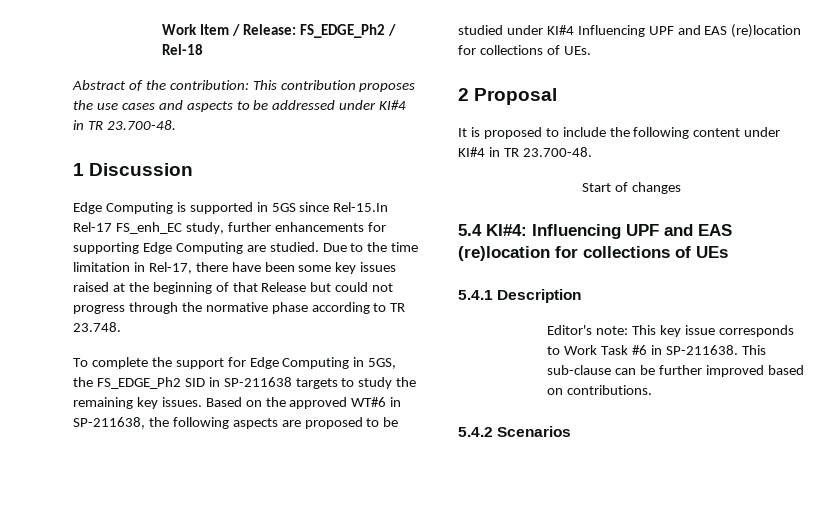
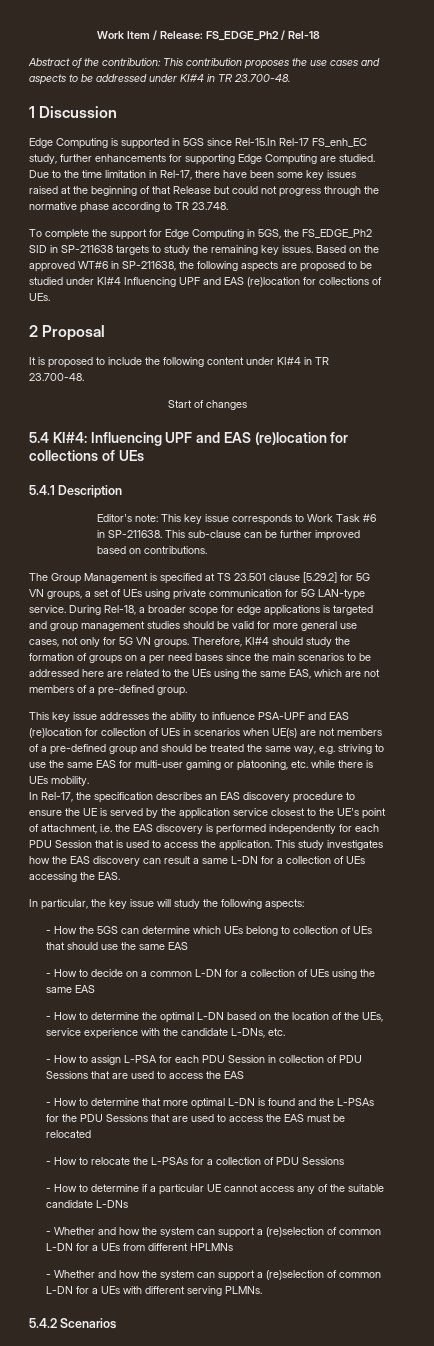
+ The Group Management is specified at TS 23.501 clause [5.29.2] for 5G VN groups, a set of UEs using private communication for 5G LAN-type service. During Rel-18, a broader scope for edge applications is targeted and group management studies should be valid for more general use cases, not only for 5G VN groups. Therefore, KI#4 should study the formation of groups on a per need bases since the main scenarios to be addressed here are related to the UEs using the same EAS, which are not members of a pre-defined group.
+ This key issue addresses the ability to influence PSA-UPF and EAS (re)location for collection of UEs in scenarios when UE(s) are not members of a pre-defined group and should be treated the same way, e.g. striving to use the same EAS for multi-user gaming or platooning, etc. while there is UEs mobility.
+ In Rel-17, the specification describes an EAS discovery procedure to ensure the UE is served by the application service closest to the UE's point of attachment, i.e. the EAS discovery is performed independently for each PDU Session that is used to access the application. This study investigates how the EAS discovery can result a same L-DN for a collection of UEs accessing the EAS.
+ In particular, the key issue will study the following aspects:
+ - How the 5GS can determine which UEs belong to collection of UEs that should use the same EAS
+ - How to decide on a common L-DN for a collection of UEs using the same EAS
+ - How to determine the optimal L-DN based on the location of the UEs, service experience with the candidate L-DNs, etc.
+ - How to assign L-PSA for each PDU Session in collection of PDU Sessions that are used to access the EAS
+ - How to determine that more optimal L-DN is found and the L-PSAs for the PDU Sessions that are used to access the EAS must be relocated
+ - How to relocate the L-PSAs for a collection of PDU Sessions
+ - How to determine if a particular UE cannot access any of the suitable candidate L-DNs
+ - Whether and how the system can support a (re)selection of common L-DN for a UEs from different HPLMNs
+ - Whether and how the system can support a (re)selection of common L-DN for a UEs with different serving PLMNs.

